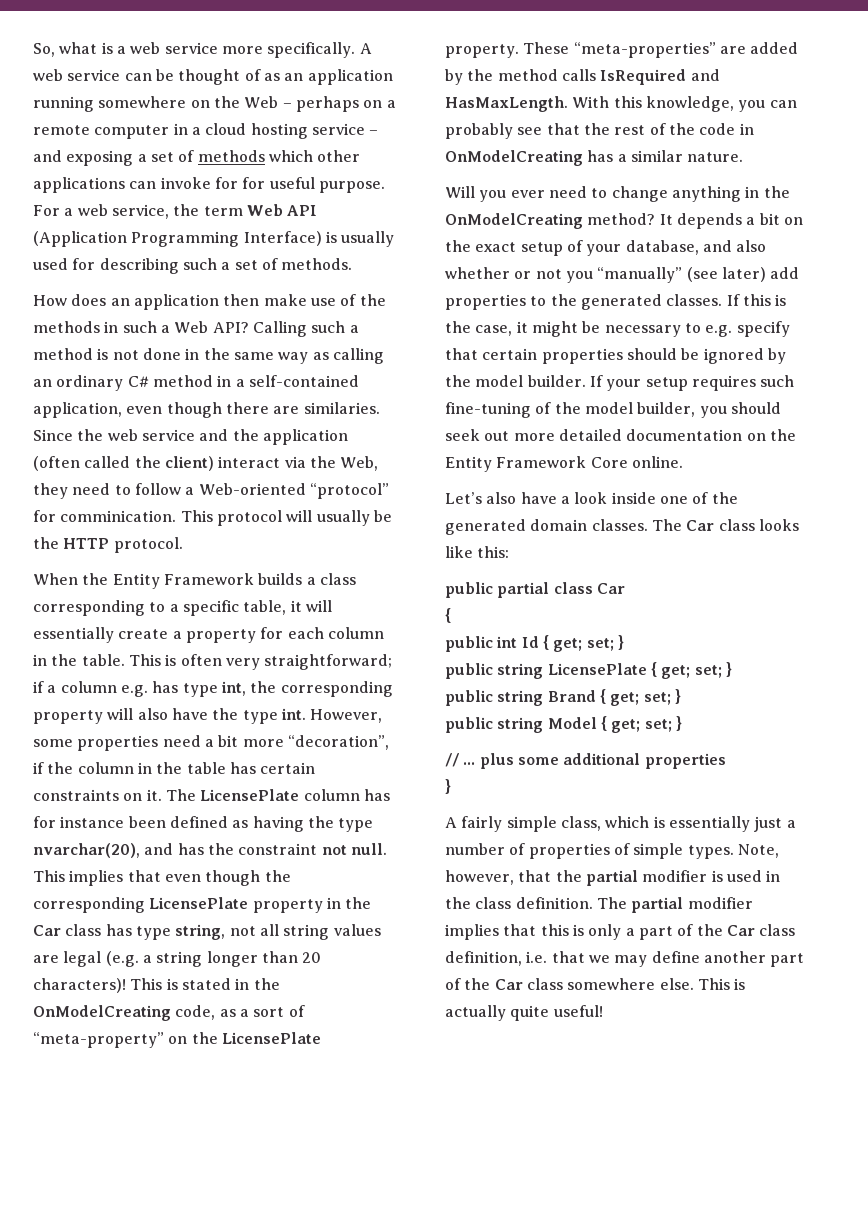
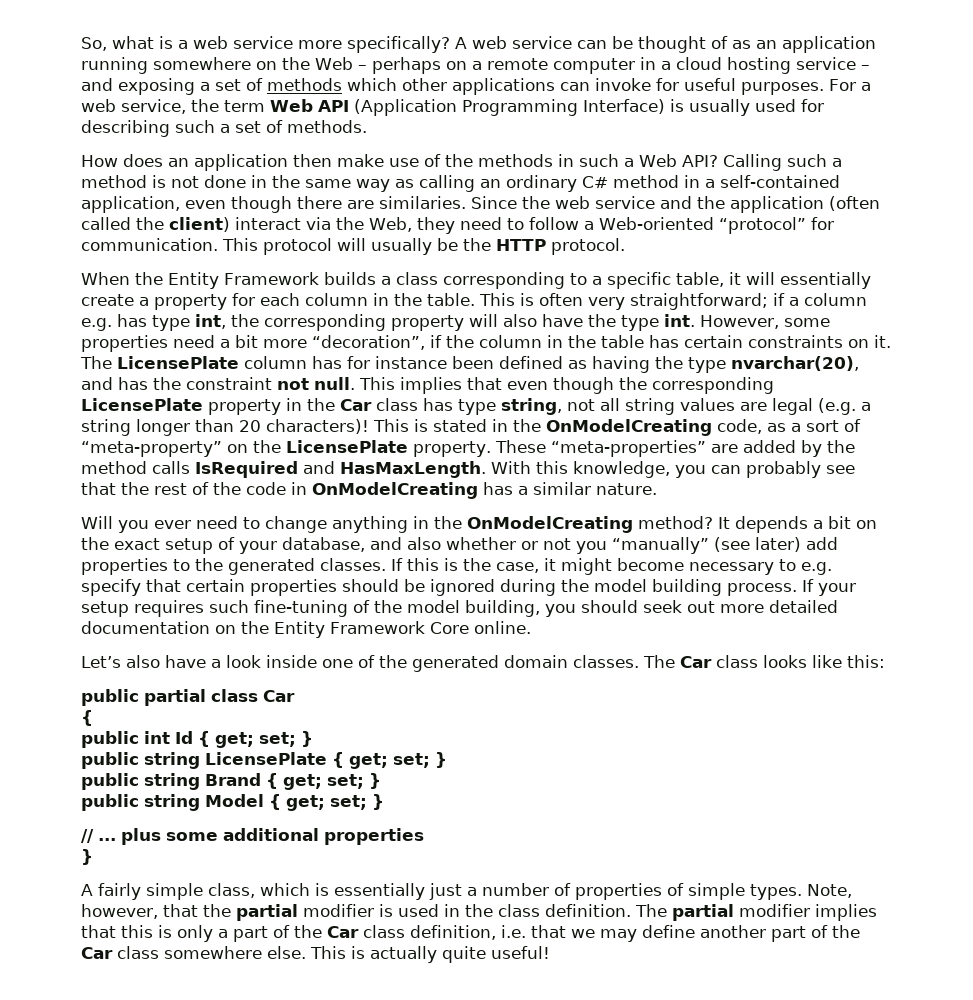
- So, what is a web service more specifically.
+ So, what is a web service more specifically?
- A web service can be thought of as an application running somewhere on the Web – perhaps on a remote computer in a cloud hosting service – and exposing a set of methods which other applications can invoke for for useful purpose.
+ A web service can be thought of as an application running somewhere on the Web – perhaps on a remote computer in a cloud hosting service – and exposing a set of methods which other applications can invoke for useful purposes.
- Since the web service and the application (often called the client) interact via the Web, they need to follow a Web-oriented “protocol” for comminication.
+ Since the web service and the application (often called the client) interact via the Web, they need to follow a Web-oriented “protocol” for communication.
- If this is the case, it might be necessary to e.g. specify that certain properties should be ignored by the model builder.
+ If this is the case, it might become necessary to e.g. specify that certain properties should be ignored during the model building process.
- If your setup requires such fine-tuning of the model builder, you should seek out more detailed documentation on the Entity Framework Core online.
+ If your setup requires such fine-tuning of the model building, you should seek out more detailed documentation on the Entity Framework Core online.

